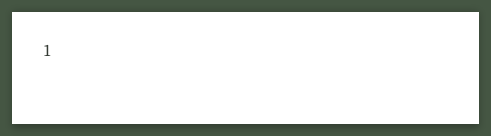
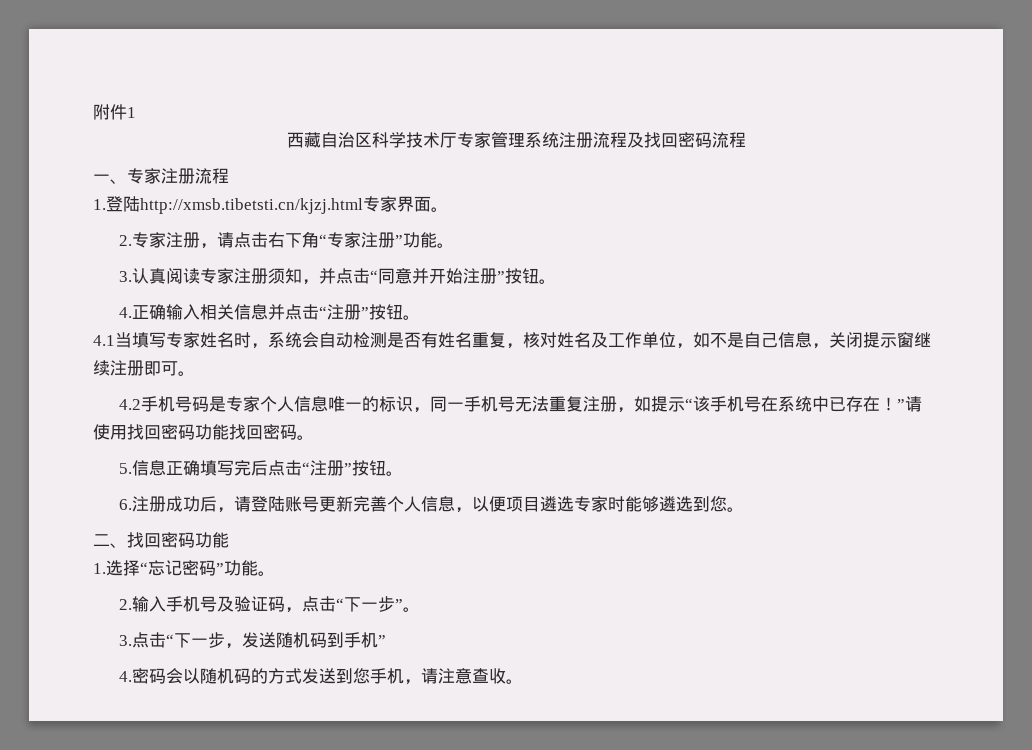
- 1
+ 附件1
+ 西藏自治区科学技术厅专家管理系统注册流程及找回密码流程
+ 一、专家注册流程
+ 1.登陆http://xmsb.tibetsti.cn/kjzj.html专家界面。
+ 2.专家注册，请点击右下角“专家注册”功能。
+ 3.认真阅读专家注册须知，并点击“同意并开始注册”按钮。
+ 4.正确输入相关信息并点击“注册”按钮。
+ 4.1当填写专家姓名时，系统会自动检测是否有姓名重复，核对姓名及工作单位，如不是自己信息，关闭提示窗继续注册即可。
+ 4.2手机号码是专家个人信息唯一的标识，同一手机号无法重复注册，如提示“该手机号在系统中已存在！”请使用找回密码功能找回密码。
+ 5.信息正确填写完后点击“注册”按钮。
+ 6.注册成功后，请登陆账号更新完善个人信息，以便项目遴选专家时能够遴选到您。
+ 二、找回密码功能
+ 1.选择“忘记密码”功能。
+ 2.输入手机号及验证码，点击“下一步”。
+ 3.点击“下一步，发送随机码到手机”
+ 4.密码会以随机码的方式发送到您手机，请注意查收。

